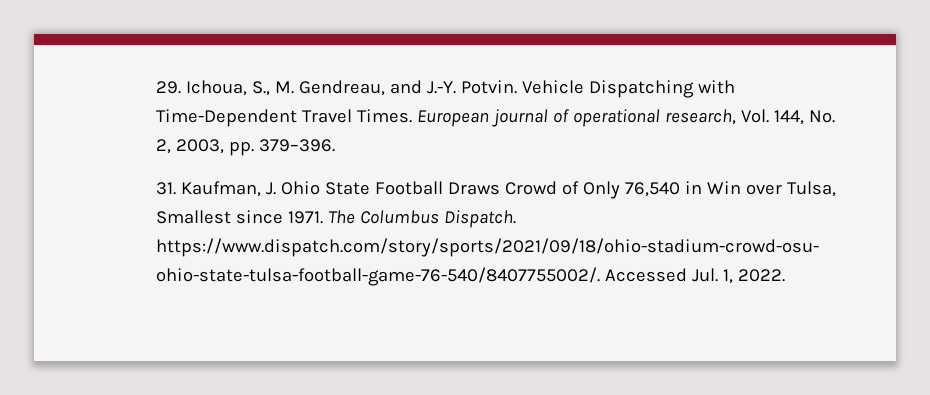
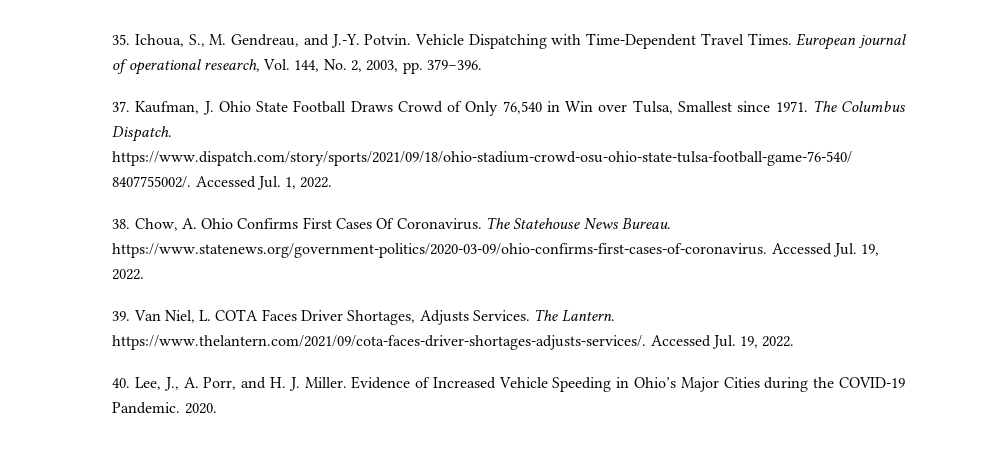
- 29. Ichoua, S., M. Gendreau, and J.-Y. Potvin.
+ 35. Ichoua, S., M. Gendreau, and J.-Y. Potvin.
- 31. Kaufman, J. Ohio State Football Draws Crowd of Only 76,540 in Win over Tulsa, Smallest since 1971.
+ 37. Kaufman, J. Ohio State Football Draws Crowd of Only 76,540 in Win over Tulsa, Smallest since 1971.
+ 38. Chow, A. Ohio Confirms First Cases Of Coronavirus. The Statehouse News Bureau. https://www.statenews.org/government-politics/2020-03-09/ohio-confirms-first-cases-of-coronavirus. Accessed Jul. 19, 2022.
+ 39. Van Niel, L. COTA Faces Driver Shortages, Adjusts Services. The Lantern. https://www.thelantern.com/2021/09/cota-faces-driver-shortages-adjusts-services/. Accessed Jul. 19, 2022.
+ 40. Lee, J., A. Porr, and H. J. Miller. Evidence of Increased Vehicle Speeding in Ohio’s Major Cities during the COVID-19 Pandemic. 2020.

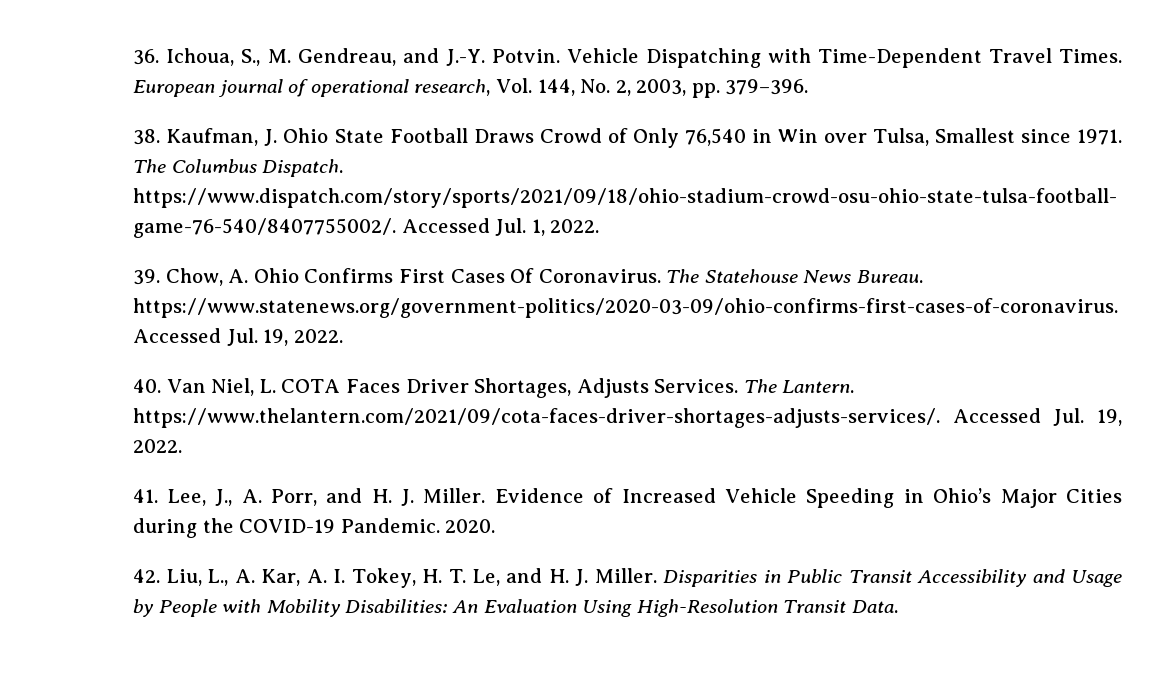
- 35. Ichoua, S., M. Gendreau, and J.-Y. Potvin.
+ 36. Ichoua, S., M. Gendreau, and J.-Y. Potvin.
- 37. Kaufman, J. Ohio State Football Draws Crowd of Only 76,540 in Win over Tulsa, Smallest since 1971.
+ 38. Kaufman, J. Ohio State Football Draws Crowd of Only 76,540 in Win over Tulsa, Smallest since 1971.
- 38. Chow, A. Ohio Confirms First Cases Of Coronavirus.
+ 39. Chow, A. Ohio Confirms First Cases Of Coronavirus.
- 39. Van Niel, L. COTA Faces Driver Shortages, Adjusts Services.
+ 40. Van Niel, L. COTA Faces Driver Shortages, Adjusts Services.
- 40. Lee, J., A. Porr, and H. J. Miller.
+ 41. Lee, J., A. Porr, and H. J. Miller.
+ 42. Liu, L., A. Kar, A. I. Tokey, H. T. Le, and H. J. Miller. Disparities in Public Transit Accessibility and Usage by People with Mobility Disabilities: An Evaluation Using High-Resolution Transit Data.

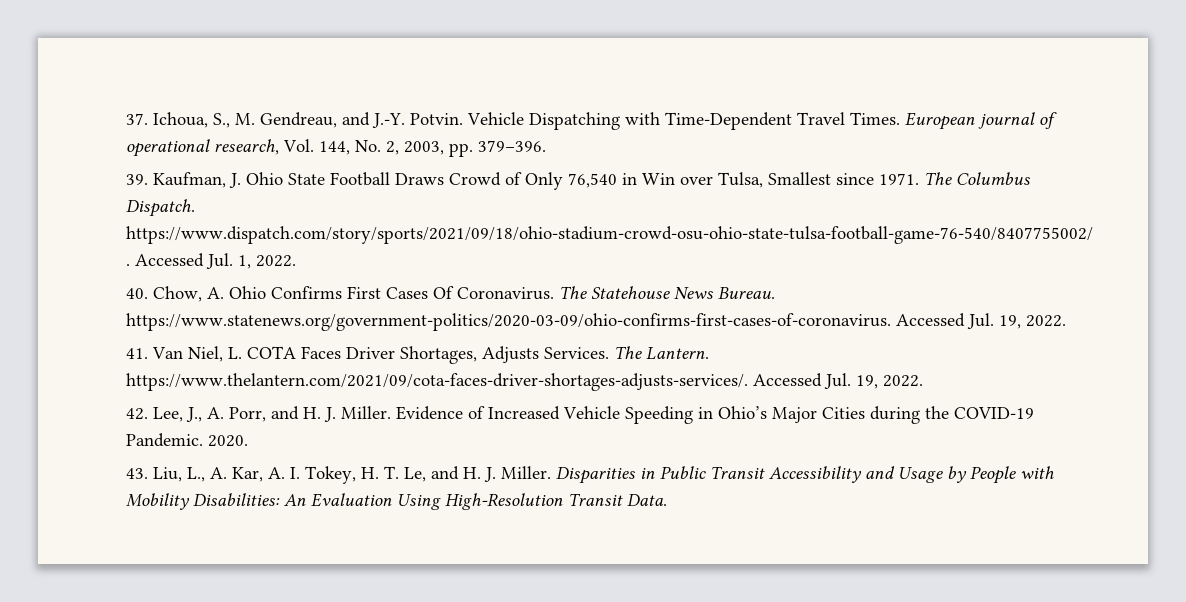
- 36. Ichoua, S., M. Gendreau, and J.-Y. Potvin.
+ 37. Ichoua, S., M. Gendreau, and J.-Y. Potvin.
- 38. Kaufman, J. Ohio State Football Draws Crowd of Only 76,540 in Win over Tulsa, Smallest since 1971.
+ 39. Kaufman, J. Ohio State Football Draws Crowd of Only 76,540 in Win over Tulsa, Smallest since 1971.
- 39. Chow, A. Ohio Confirms First Cases Of Coronavirus.
+ 40. Chow, A. Ohio Confirms First Cases Of Coronavirus.
- 40. Van Niel, L. COTA Faces Driver Shortages, Adjusts Services.
+ 41. Van Niel, L. COTA Faces Driver Shortages, Adjusts Services.
- 41. Lee, J., A. Porr, and H. J. Miller.
+ 42. Lee, J., A. Porr, and H. J. Miller.
- 42. Liu, L., A. Kar, A. I. Tokey, H. T. Le, and H. J. Miller.
+ 43. Liu, L., A. Kar, A. I. Tokey, H. T. Le, and H. J. Miller.

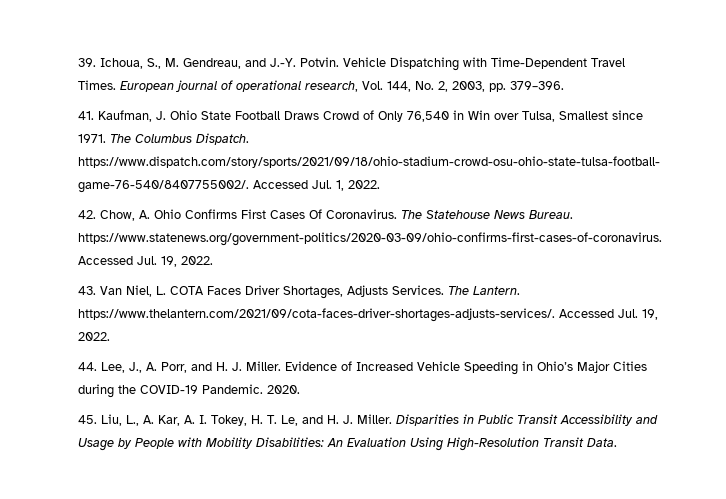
- 37. Ichoua, S., M. Gendreau, and J.-Y. Potvin.
+ 39. Ichoua, S., M. Gendreau, and J.-Y. Potvin.
- 39. Kaufman, J. Ohio State Football Draws Crowd of Only 76,540 in Win over Tulsa, Smallest since 1971.
+ 41. Kaufman, J. Ohio State Football Draws Crowd of Only 76,540 in Win over Tulsa, Smallest since 1971.
- 40. Chow, A. Ohio Confirms First Cases Of Coronavirus.
+ 42. Chow, A. Ohio Confirms First Cases Of Coronavirus.
- 41. Van Niel, L. COTA Faces Driver Shortages, Adjusts Services.
+ 43. Van Niel, L. COTA Faces Driver Shortages, Adjusts Services.
- 42. Lee, J., A. Porr, and H. J. Miller.
+ 44. Lee, J., A. Porr, and H. J. Miller.
- 43. Liu, L., A. Kar, A. I. Tokey, H. T. Le, and H. J. Miller.
+ 45. Liu, L., A. Kar, A. I. Tokey, H. T. Le, and H. J. Miller.

